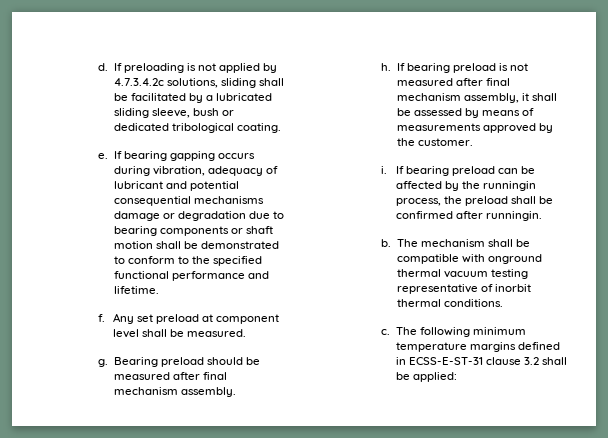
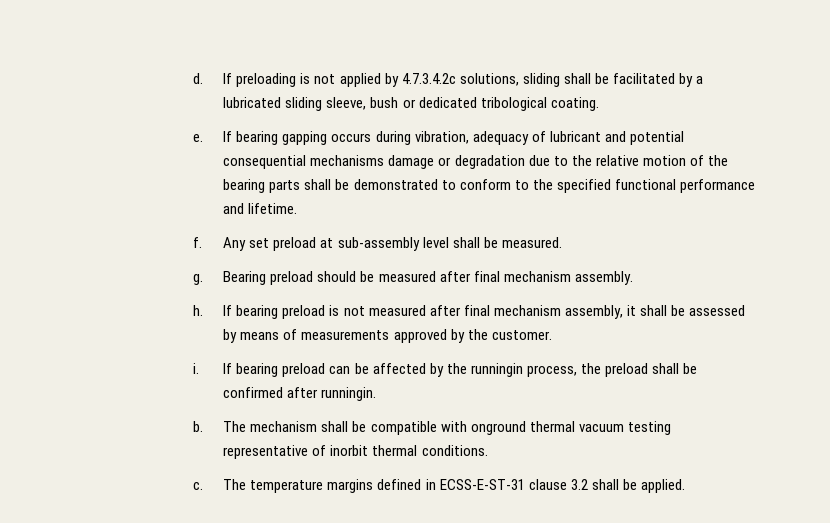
- If bearing gapping occurs during vibration, adequacy of lubricant and potential consequential mechanisms damage or degradation due to bearing components or shaft motion shall be demonstrated to conform to the specified functional performance and lifetime.
+ If bearing gapping occurs during vibration, adequacy of lubricant and potential consequential mechanisms damage or degradation due to the relative motion of the bearing parts shall be demonstrated to conform to the specified functional performance and lifetime.
- Any set preload at component level shall be measured.
+ Any set preload at sub-assembly level shall be measured.
- The following minimum temperature margins defined in ECSS-E-ST-31 clause 3.2 shall be applied:
+ The temperature margins defined in ECSS-E-ST-31 clause 3.2 shall be applied.

